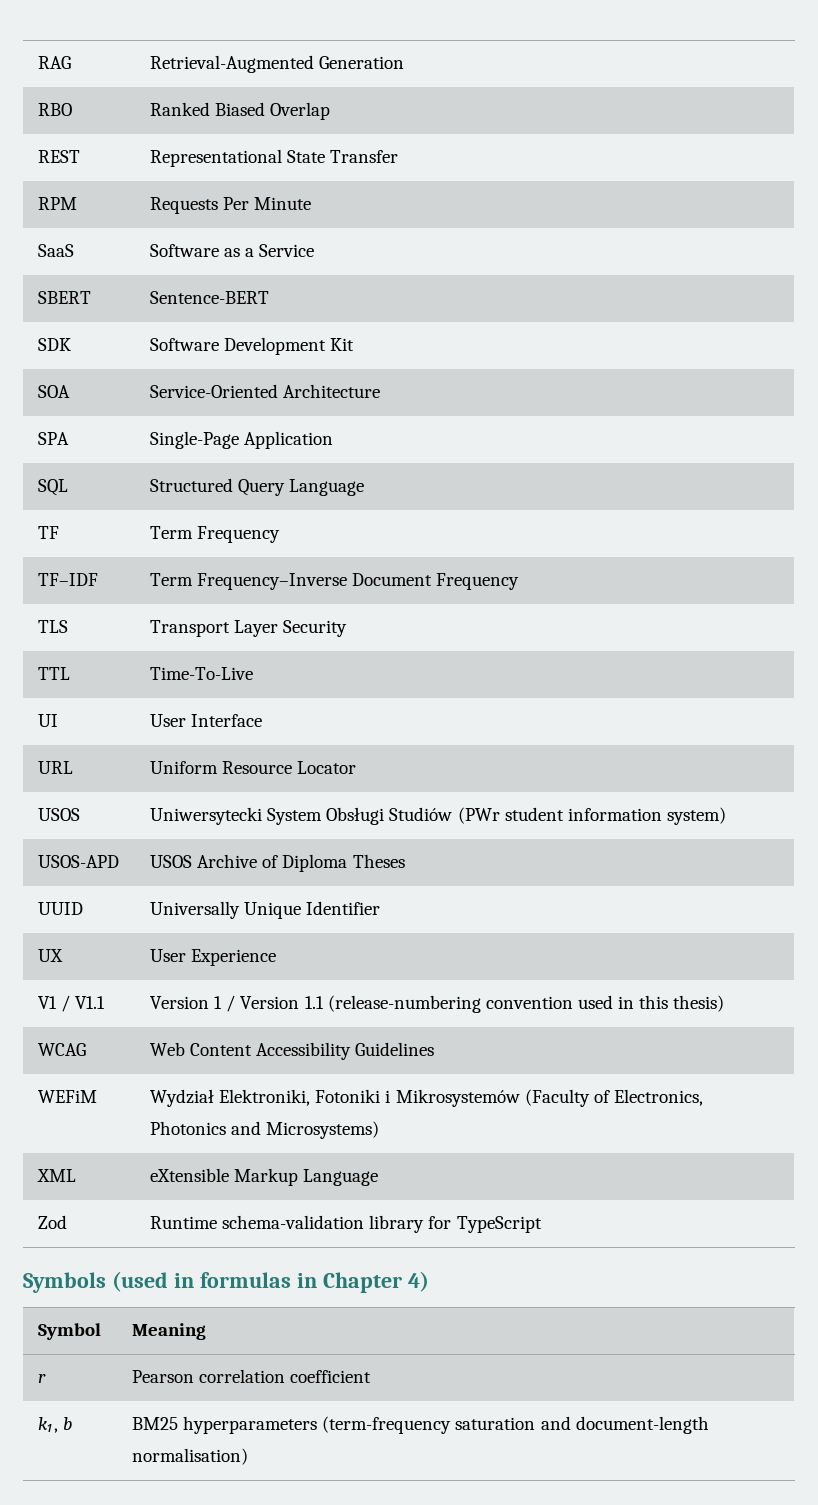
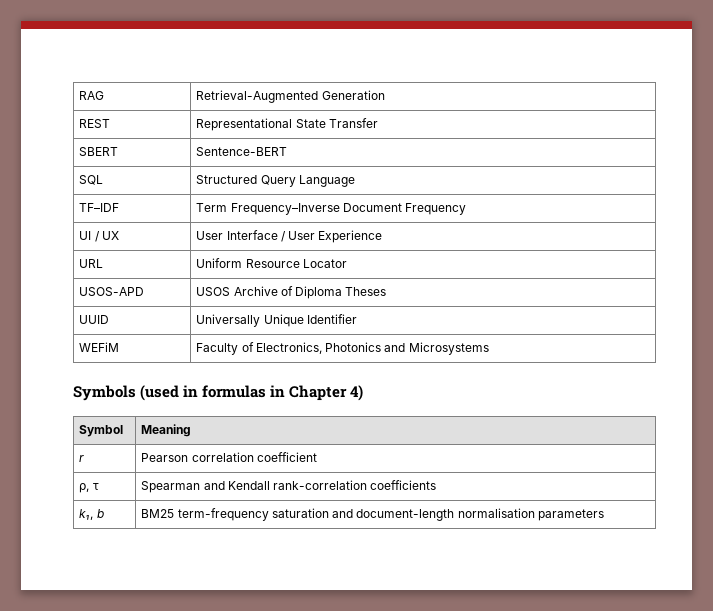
- RBO | Ranked Biased Overlap
- RPM | Requests Per Minute
- SaaS | Software as a Service
  SBERT | Sentence-BERT
- SDK | Software Development Kit
- SOA | Service-Oriented Architecture
- SPA | Single-Page Application
- TF | Term Frequency
- TLS | Transport Layer Security
- TTL | Time-To-Live
- UI | User Interface
+ UI / UX | User Interface / User Experience
- USOS | Uniwersytecki System Obsługi Studiów (PWr student information system)
- UX | User Experience
- V1 / V1.1 | Version 1 / Version 1.1 (release-numbering convention used in this thesis)
- WCAG | Web Content Accessibility Guidelines
- WEFiM | Wydział Elektroniki, Fotoniki i Mikrosystemów (Faculty of Electronics, Photonics and Microsystems)
- XML | eXtensible Markup Language
- Zod | Runtime schema-validation library for TypeScript
+ WEFiM | Faculty of Electronics, Photonics and Microsystems
+ ρ, τ | Spearman and Kendall rank-correlation coefficients
- k₁, b | BM25 hyperparameters (term-frequency saturation and document-length normalisation)
+ k₁, b | BM25 term-frequency saturation and document-length normalisation parameters

